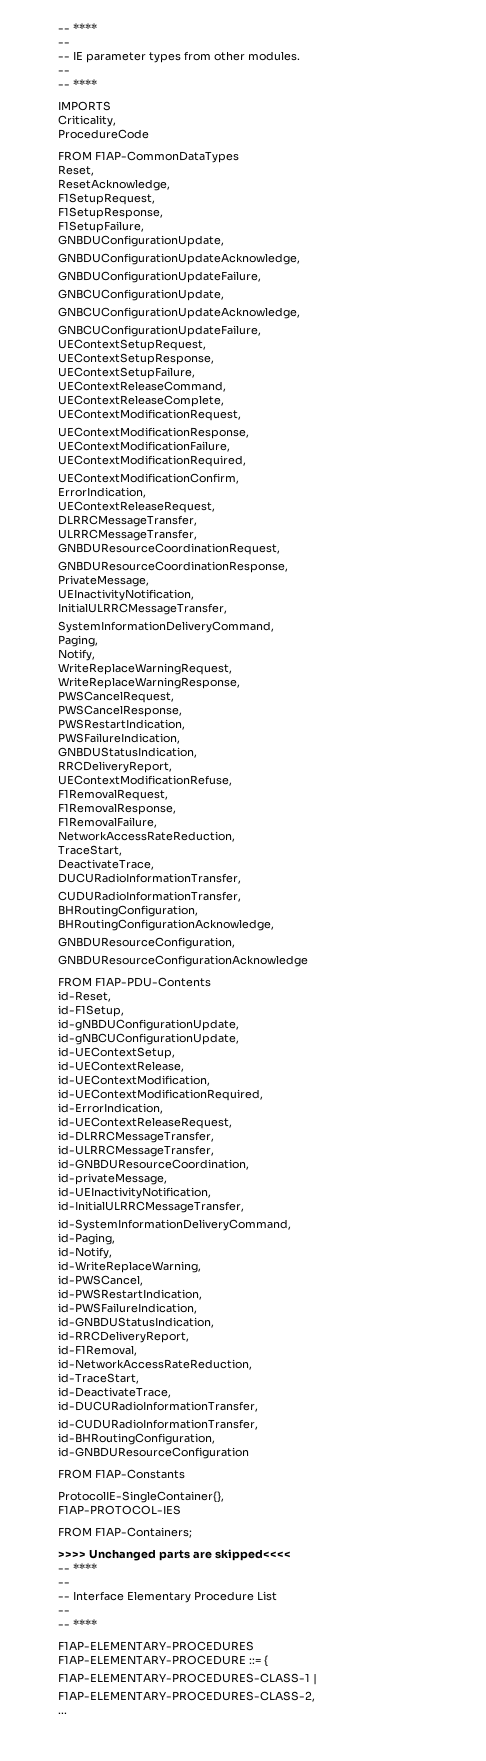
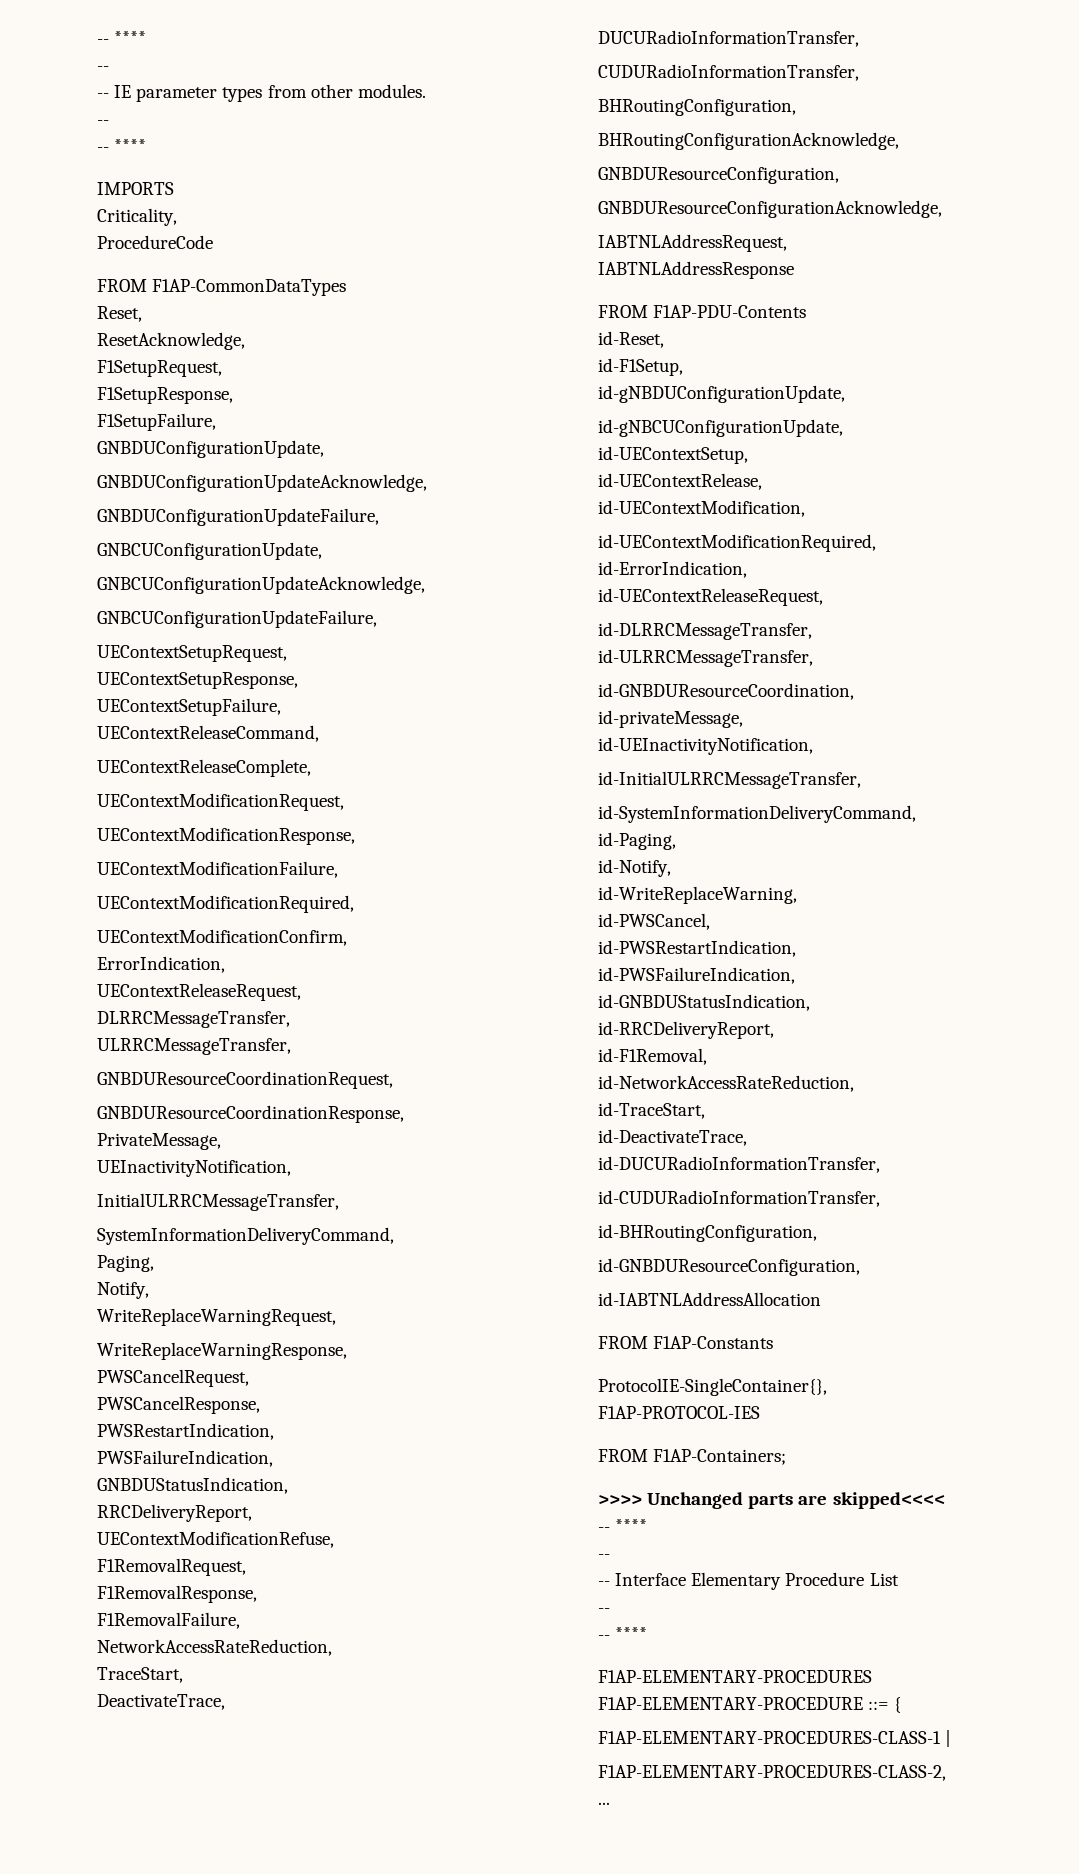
- GNBDUResourceConfigurationAcknowledge
+ GNBDUResourceConfigurationAcknowledge,
+ IABTNLAddressRequest,
+ IABTNLAddressResponse
- id-GNBDUResourceConfiguration
+ id-GNBDUResourceConfiguration,
+ id-IABTNLAddressAllocation

